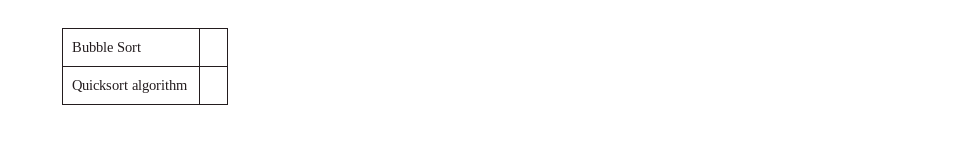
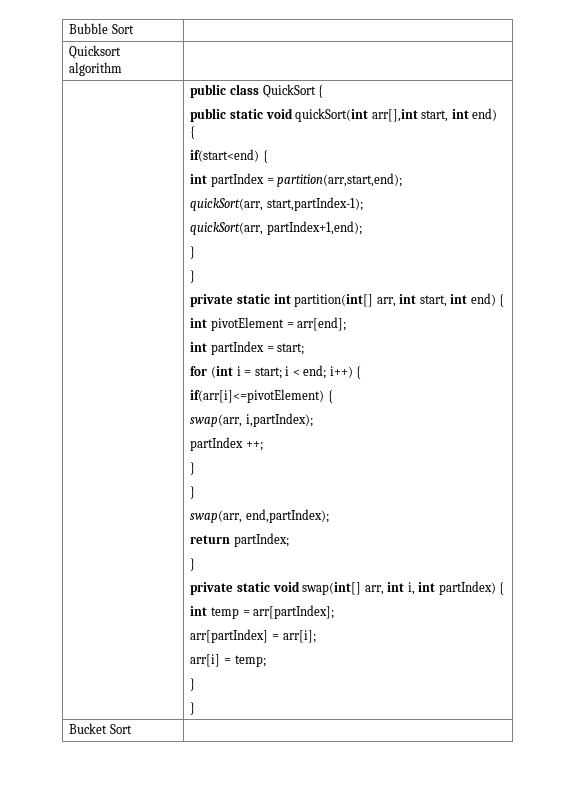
+ public class QuickSort {
+ public static void quickSort(int arr[],int start, int end) {
+ if(start<end) {
+ int partIndex = partition(arr,start,end);
+ quickSort(arr, start,partIndex-1);
+ quickSort(arr, partIndex+1,end);
+ }
+ }
+ private static int partition(int[] arr, int start, int end) {
+ int pivotElement = arr[end];
+ int partIndex = start;
+ for (int i = start; i < end; i++) {
+ if(arr[i]<=pivotElement) {
+ swap(arr, i,partIndex);
+ partIndex ++;
+ }
+ }
+ swap(arr, end,partIndex);
+ return partIndex;
+ }
+ private static void swap(int[] arr, int i, int partIndex) {
+ int temp = arr[partIndex];
+ arr[partIndex] = arr[i];
+ arr[i] = temp;
+ }
+ }
+ Bucket Sort |

